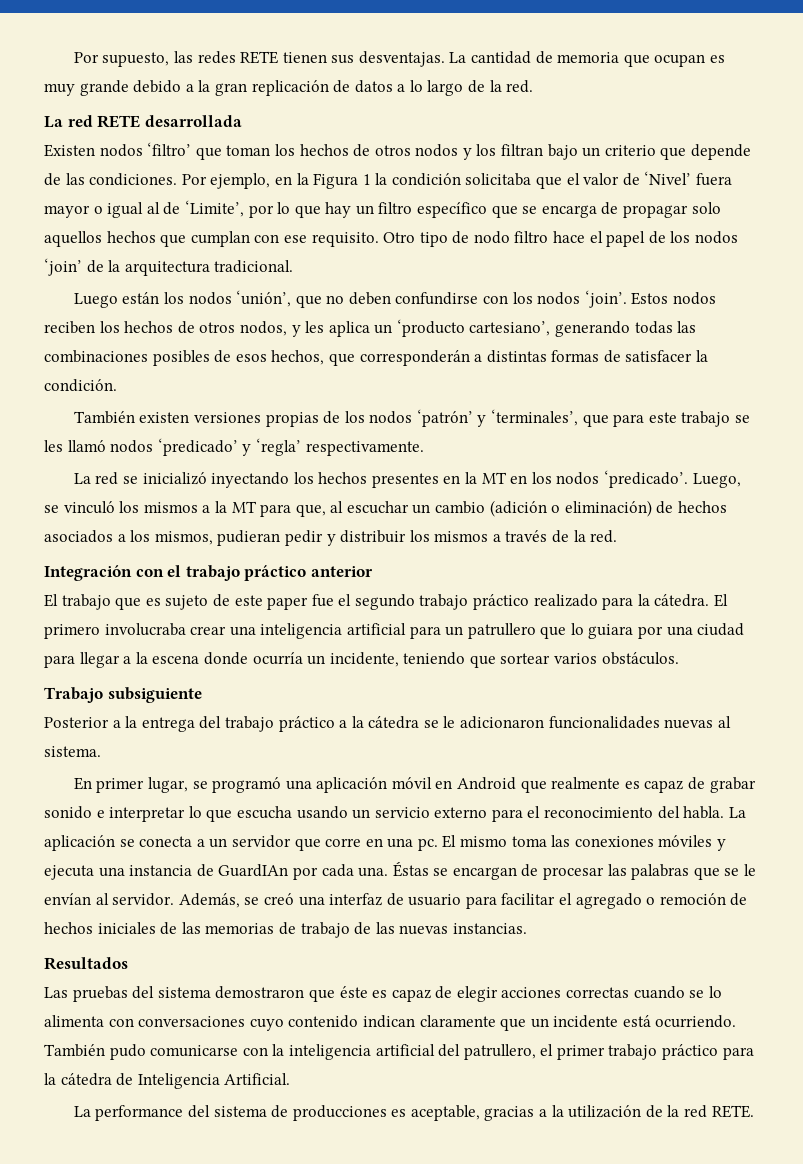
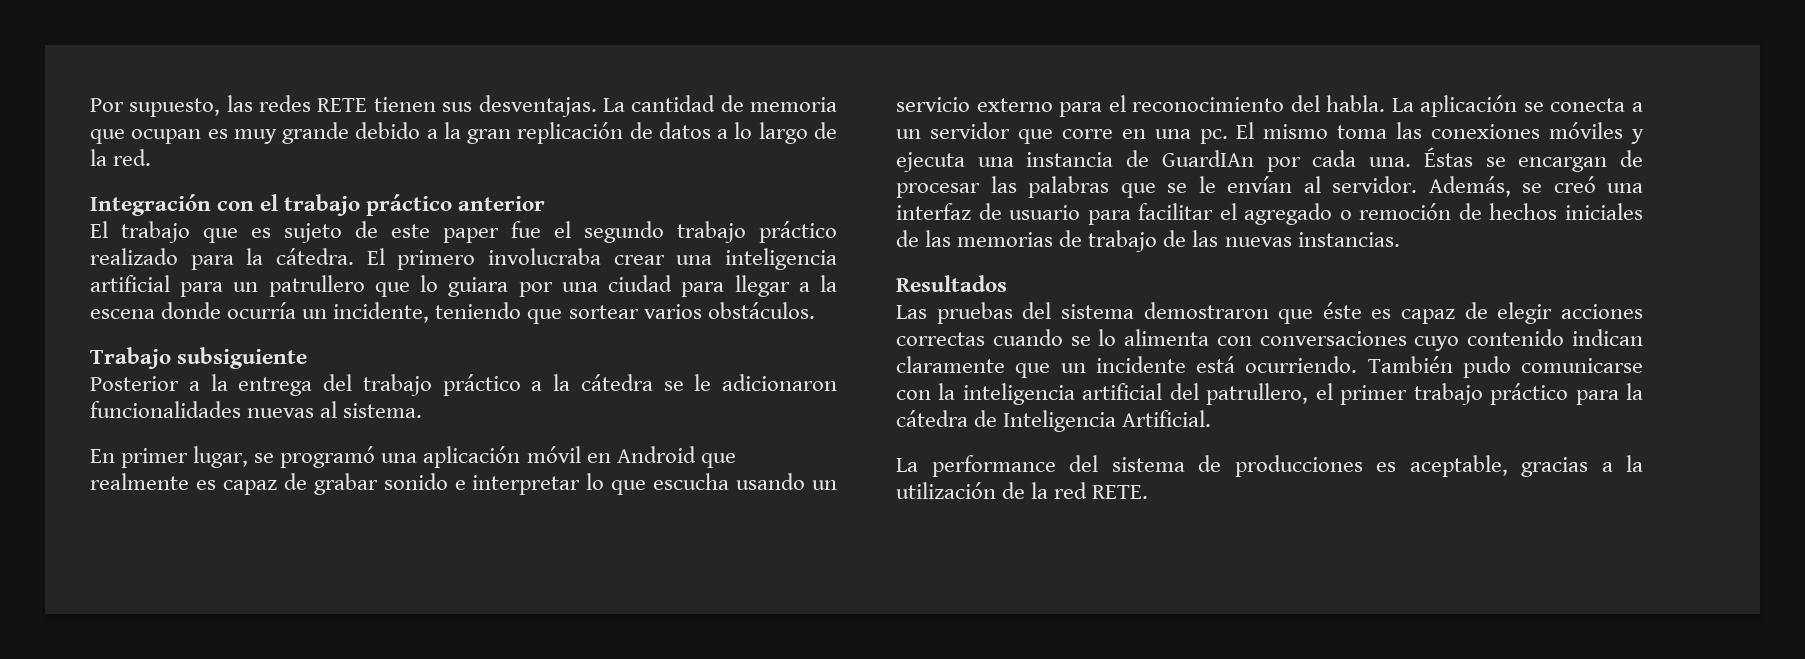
- La red RETE desarrollada
- Existen nodos ‘filtro’ que toman los hechos de otros nodos y los filtran bajo un criterio que depende de las condiciones. Por ejemplo, en la Figura 1 la condición solicitaba que el valor de ‘Nivel’ fuera mayor o igual al de ‘Limite’, por lo que hay un filtro específico que se encarga de propagar solo aquellos hechos que cumplan con ese requisito. Otro tipo de nodo filtro hace el papel de los nodos ‘join’ de la arquitectura tradicional.
- Luego están los nodos ‘unión’, que no deben confundirse con los nodos ‘join’. Estos nodos reciben los hechos de otros nodos, y les aplica un ‘producto cartesiano’, generando todas las combinaciones posibles de esos hechos, que corresponderán a distintas formas de satisfacer la condición.
- También existen versiones propias de los nodos ‘patrón’ y ‘terminales’, que para este trabajo se les llamó nodos ‘predicado’ y ‘regla’ respectivamente.
- La red se inicializó inyectando los hechos presentes en la MT en los nodos ‘predicado’. Luego, se vinculó los mismos a la MT para que, al escuchar un cambio (adición o eliminación) de hechos asociados a los mismos, pudieran pedir y distribuir los mismos a través de la red.

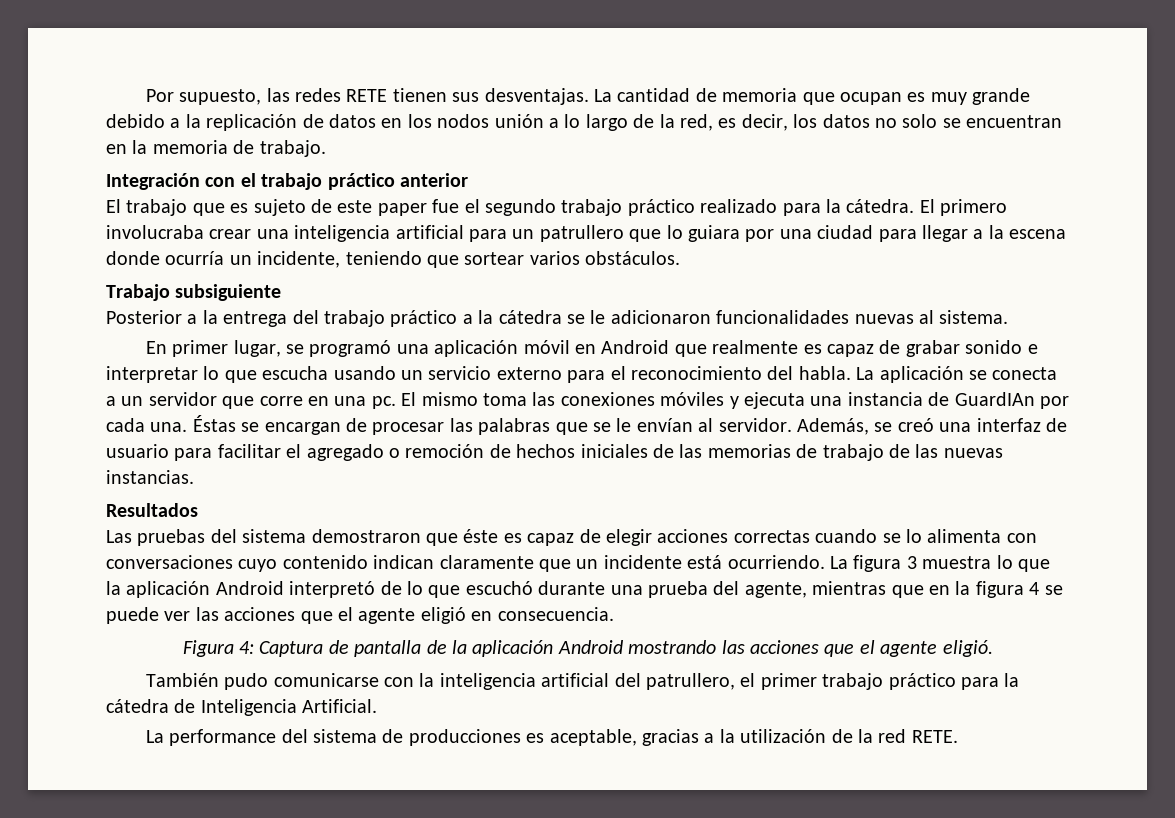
- La cantidad de memoria que ocupan es muy grande debido a la gran replicación de datos a lo largo de la red.
+ La cantidad de memoria que ocupan es muy grande debido a la replicación de datos en los nodos unión a lo largo de la red, es decir, los datos no solo se encuentran en la memoria de trabajo.
- Las pruebas del sistema demostraron que éste es capaz de elegir acciones correctas cuando se lo alimenta con conversaciones cuyo contenido indican claramente que un incidente está ocurriendo. También pudo comunicarse con la inteligencia artificial del patrullero, el primer trabajo práctico para la cátedra de Inteligencia Artificial.
+ Las pruebas del sistema demostraron que éste es capaz de elegir acciones correctas cuando se lo alimenta con conversaciones cuyo contenido indican claramente que un incidente está ocurriendo. La figura 3 muestra lo que la aplicación Android interpretó de lo que escuchó durante una prueba del agente, mientras que en la figura 4 se puede ver las acciones que el agente eligió en consecuencia.
+ Figura 4: Captura de pantalla de la aplicación Android mostrando las acciones que el agente eligió.
+ También pudo comunicarse con la inteligencia artificial del patrullero, el primer trabajo práctico para la cátedra de Inteligencia Artificial.

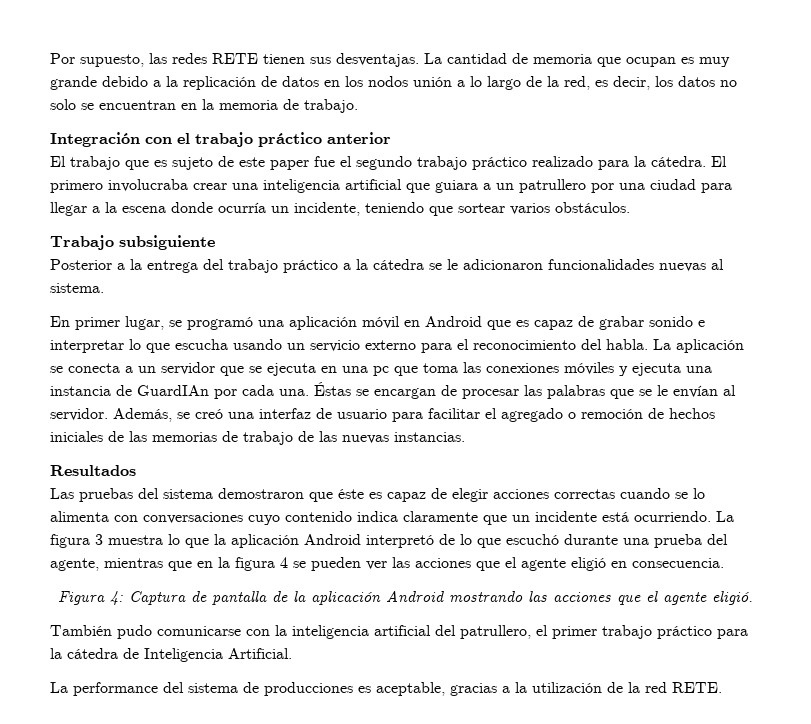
- El primero involucraba crear una inteligencia artificial para un patrullero que lo guiara por una ciudad para llegar a la escena donde ocurría un incidente, teniendo que sortear varios obstáculos.
+ El primero involucraba crear una inteligencia artificial que guiara a un patrullero por una ciudad para llegar a la escena donde ocurría un incidente, teniendo que sortear varios obstáculos.
- En primer lugar, se programó una aplicación móvil en Android que realmente es capaz de grabar sonido e interpretar lo que escucha usando un servicio externo para el reconocimiento del habla.
+ En primer lugar, se programó una aplicación móvil en Android que es capaz de grabar sonido e interpretar lo que escucha usando un servicio externo para el reconocimiento del habla.
- La aplicación se conecta a un servidor que corre en una pc. El mismo toma las conexiones móviles y ejecuta una instancia de GuardIAn por cada una.
+ La aplicación se conecta a un servidor que se ejecuta en una pc que toma las conexiones móviles y ejecuta una instancia de GuardIAn por cada una.
- Las pruebas del sistema demostraron que éste es capaz de elegir acciones correctas cuando se lo alimenta con conversaciones cuyo contenido indican claramente que un incidente está ocurriendo.
+ Las pruebas del sistema demostraron que éste es capaz de elegir acciones correctas cuando se lo alimenta con conversaciones cuyo contenido indica claramente que un incidente está ocurriendo.
- La figura 3 muestra lo que la aplicación Android interpretó de lo que escuchó durante una prueba del agente, mientras que en la figura 4 se puede ver las acciones que el agente eligió en consecuencia.
+ La figura 3 muestra lo que la aplicación Android interpretó de lo que escuchó durante una prueba del agente, mientras que en la figura 4 se pueden ver las acciones que el agente eligió en consecuencia.

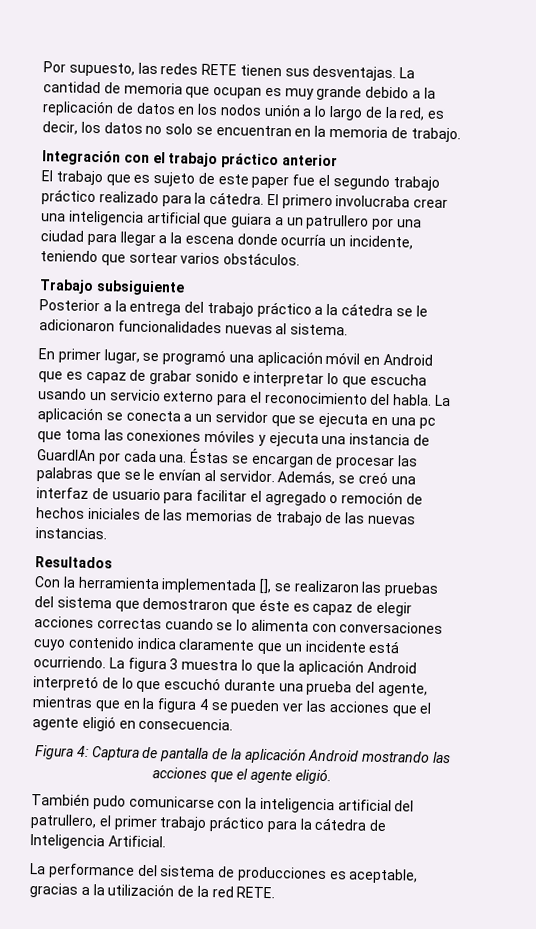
- Las pruebas del sistema demostraron que éste es capaz de elegir acciones correctas cuando se lo alimenta con conversaciones cuyo contenido indica claramente que un incidente está ocurriendo.
+ Con la herramienta implementada [], se realizaron las pruebas del sistema que demostraron que éste es capaz de elegir acciones correctas cuando se lo alimenta con conversaciones cuyo contenido indica claramente que un incidente está ocurriendo.

